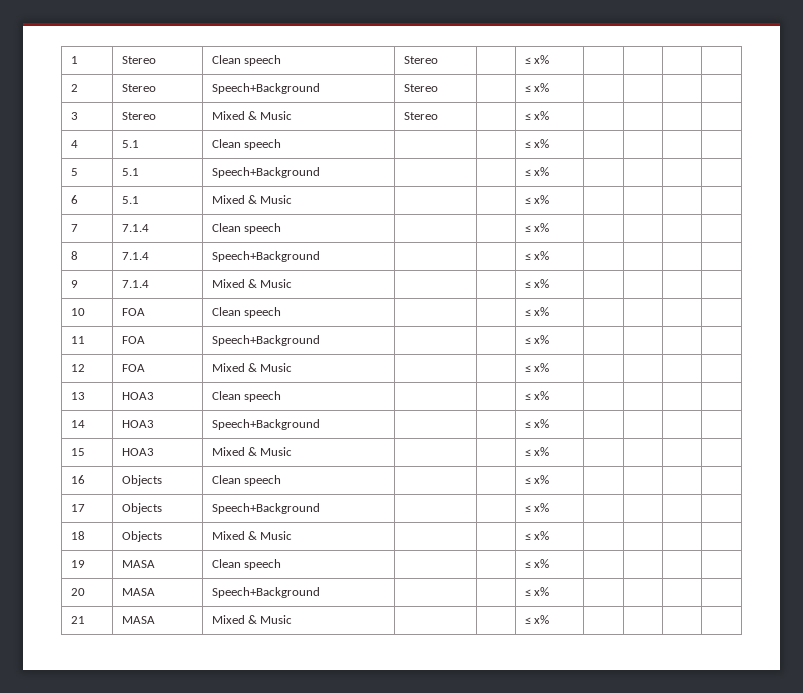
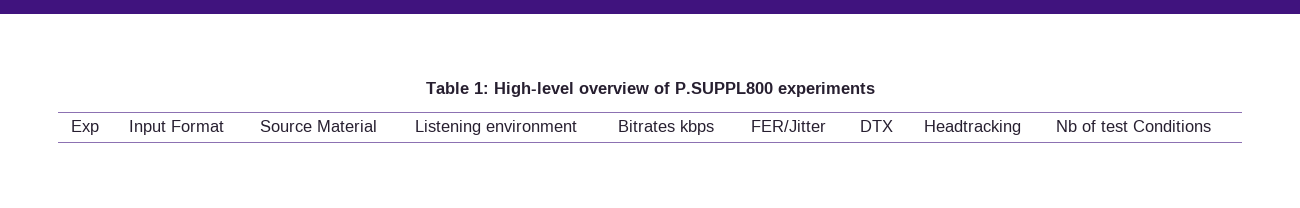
- 1 | Stereo | Clean speech | Stereo | | ≤ x% | | | |
- 2 | Stereo | Speech+Background | Stereo | | ≤ x% | | | |
- 3 | Stereo | Mixed & Music | Stereo | | ≤ x% | | | |
- 4 | 5.1 | Clean speech | | | ≤ x% | | | |
- 5 | 5.1 | Speech+Background | | | ≤ x% | | | |
- 6 | 5.1 | Mixed & Music | | | ≤ x% | | | |
- 7 | 7.1.4 | Clean speech | | | ≤ x% | | | |
- 8 | 7.1.4 | Speech+Background | | | ≤ x% | | | |
- 9 | 7.1.4 | Mixed & Music | | | ≤ x% | | | |
- 10 | FOA | Clean speech | | | ≤ x% | | | |
- 11 | FOA | Speech+Background | | | ≤ x% | | | |
- 12 | FOA | Mixed & Music | | | ≤ x% | | | |
- 13 | HOA3 | Clean speech | | | ≤ x% | | | |
- 14 | HOA3 | Speech+Background | | | ≤ x% | | | |
- 15 | HOA3 | Mixed & Music | | | ≤ x% | | | |
- 16 | Objects | Clean speech | | | ≤ x% | | | |
- 17 | Objects | Speech+Background | | | ≤ x% | | | |
- 18 | Objects | Mixed & Music | | | ≤ x% | | | |
- 19 | MASA | Clean speech | | | ≤ x% | | | |
- 20 | MASA | Speech+Background | | | ≤ x% | | | |
- 21 | MASA | Mixed & Music | | | ≤ x% | | | |
+ Table 1: High-level overview of P.SUPPL800 experiments
+ Exp | Input Format | Source Material | Listening environment | Bitrates kbps | FER/Jitter | DTX | Headtracking | Nb of test Conditions

